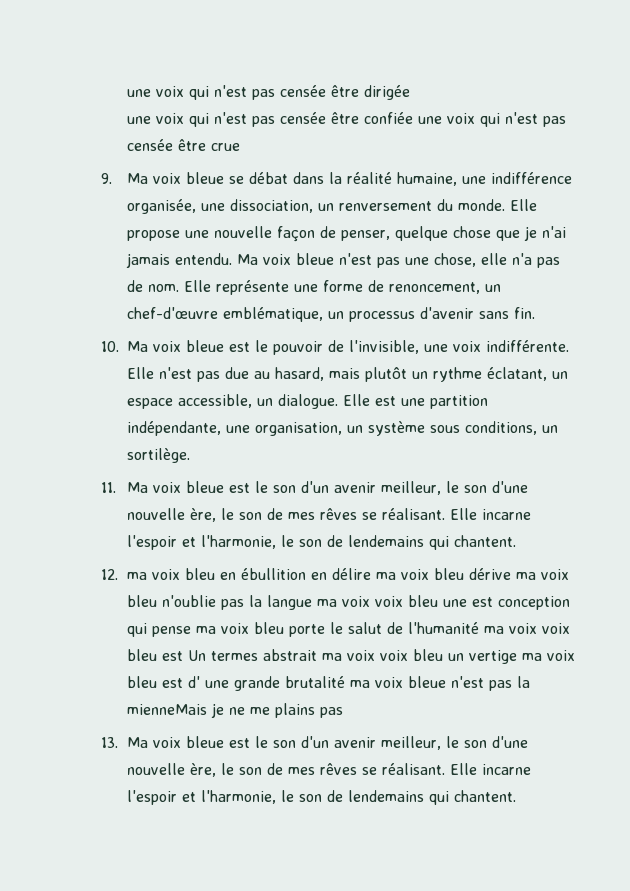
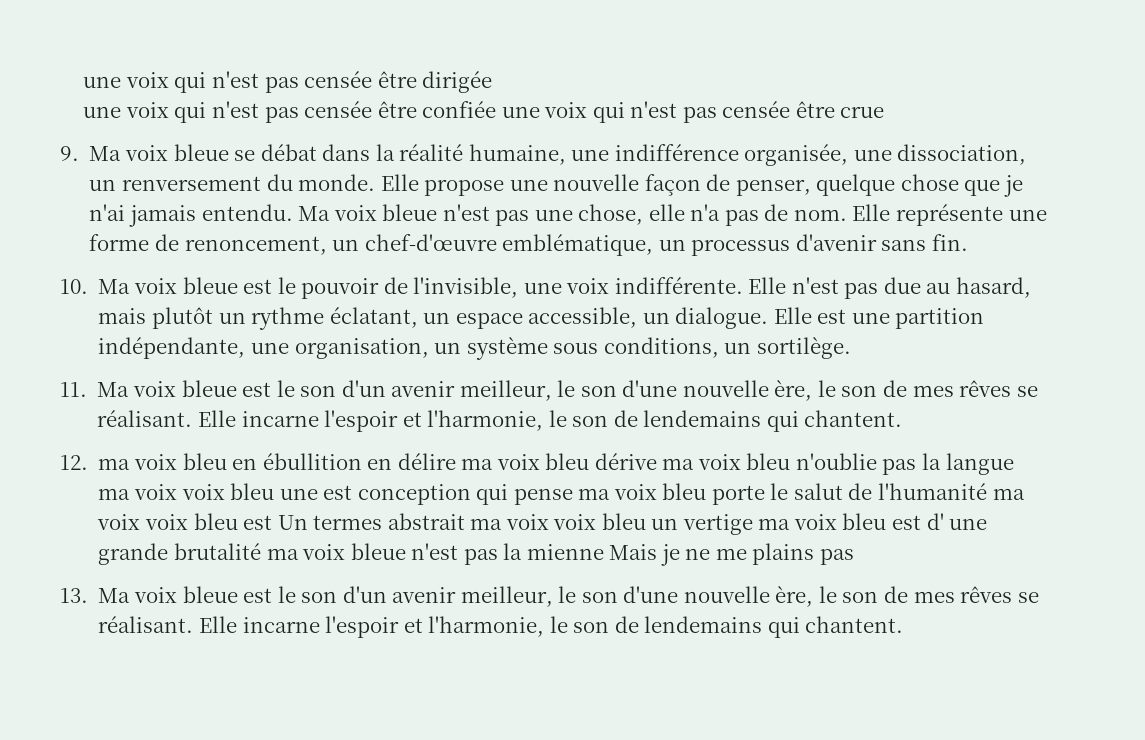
- 12. ma voix bleu en ébullition en délire ma voix bleu dérive ma voix bleu n'oublie pas la langue ma voix voix bleu une est conception qui pense ma voix bleu porte le salut de l'humanité ma voix voix bleu est Un termes abstrait ma voix voix bleu un vertige ma voix bleu est d' une grande brutalité ma voix bleue n'est pas la mienneMais je ne me plains pas
+ 12. ma voix bleu en ébullition en délire ma voix bleu dérive ma voix bleu n'oublie pas la langue ma voix voix bleu une est conception qui pense ma voix bleu porte le salut de l'humanité ma voix voix bleu est Un termes abstrait ma voix voix bleu un vertige ma voix bleu est d' une grande brutalité ma voix bleue n'est pas la mienne Mais je ne me plains pas

